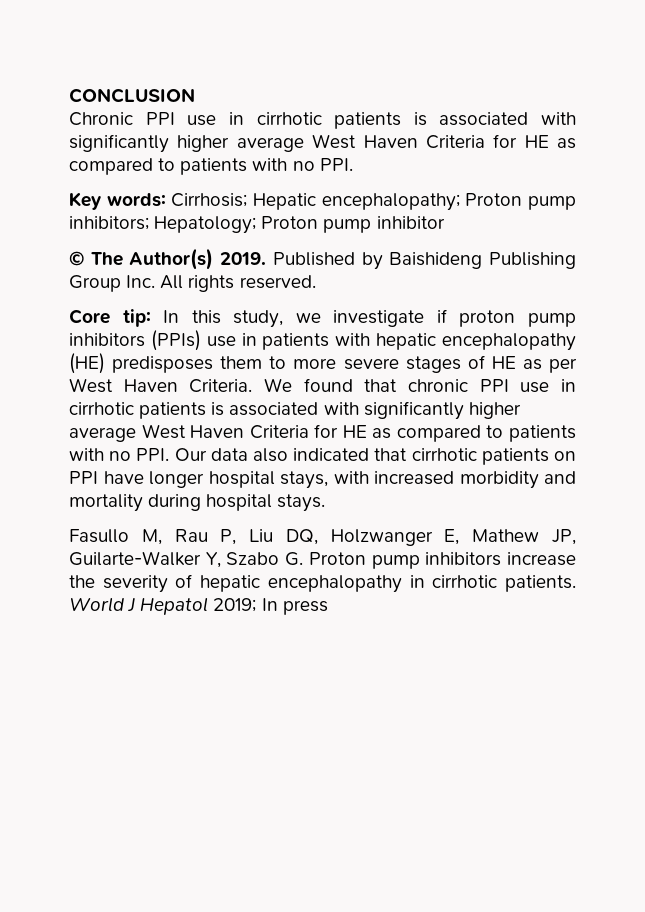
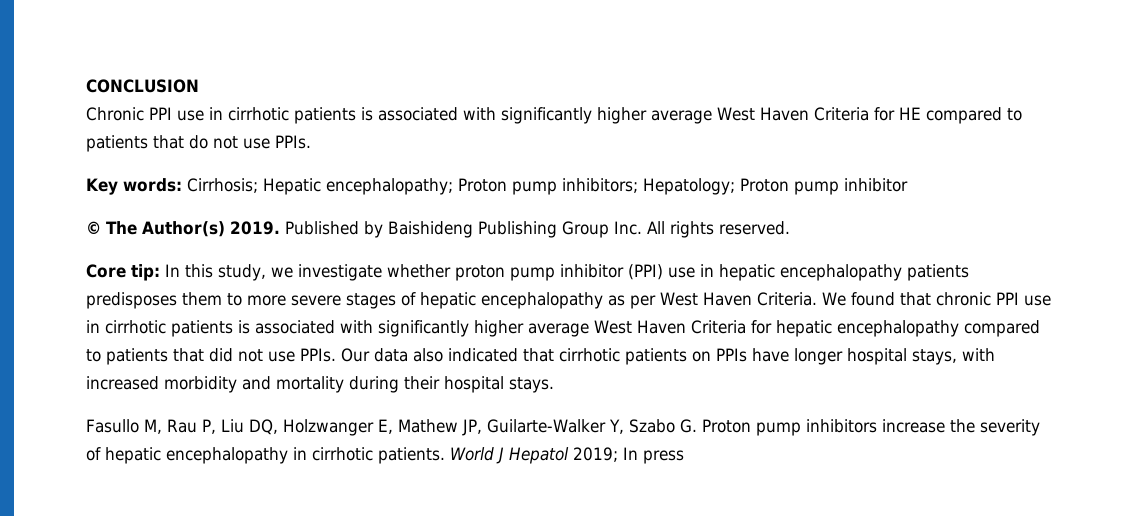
- Chronic PPI use in cirrhotic patients is associated with significantly higher average West Haven Criteria for HE as compared to patients with no PPI.
+ Chronic PPI use in cirrhotic patients is associated with significantly higher average West Haven Criteria for HE compared to patients that do not use PPIs.
- Core tip: In this study, we investigate if proton pump inhibitors (PPIs) use in patients with hepatic encephalopathy (HE) predisposes them to more severe stages of HE as per West Haven Criteria.
+ Core tip: In this study, we investigate whether proton pump inhibitor (PPI) use in hepatic encephalopathy patients predisposes them to more severe stages of hepatic encephalopathy as per West Haven Criteria.
- We found that chronic PPI use in cirrhotic patients is associated with significantly higher average West Haven Criteria for HE as compared to patients with no PPI. Our data also indicated that cirrhotic patients on PPI have longer hospital stays, with increased morbidity and mortality during hospital stays.
+ We found that chronic PPI use in cirrhotic patients is associated with significantly higher average West Haven Criteria for hepatic encephalopathy compared to patients that did not use PPIs. Our data also indicated that cirrhotic patients on PPIs have longer hospital stays, with increased morbidity and mortality during their hospital stays.

